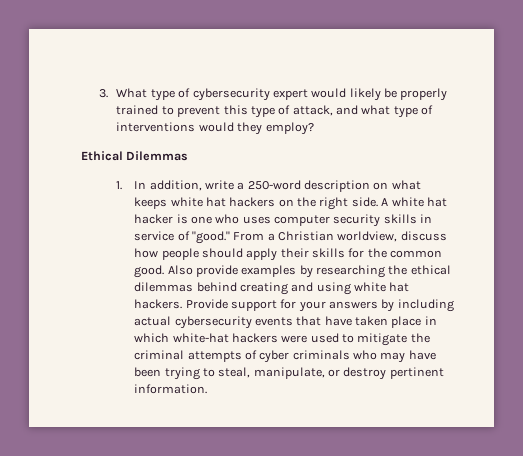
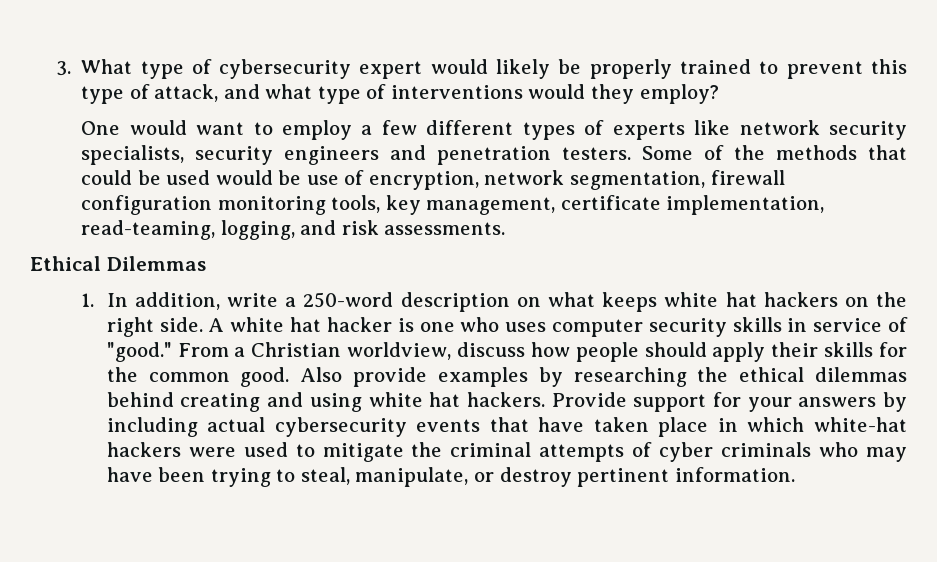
+ One would want to employ a few different types of experts like network security specialists, security engineers and penetration testers. Some of the methods that could be used would be use of encryption, network segmentation, firewall configuration monitoring tools, key management, certificate implementation, read-teaming, logging, and risk assessments.

